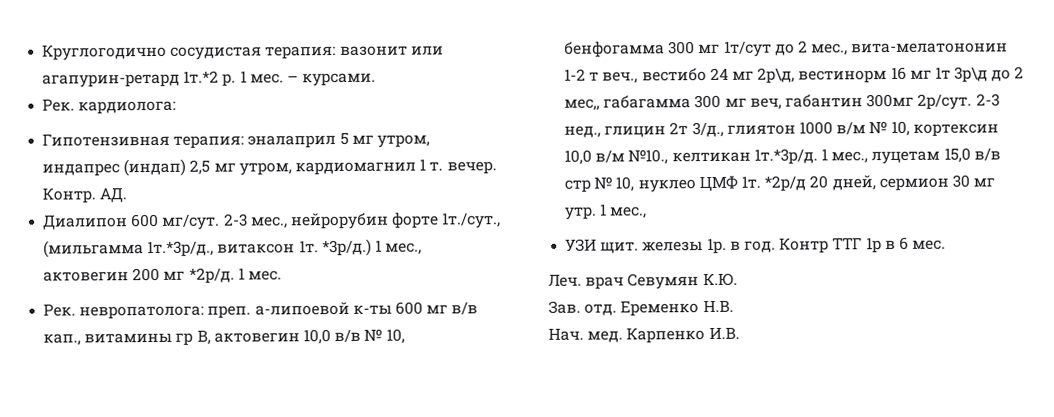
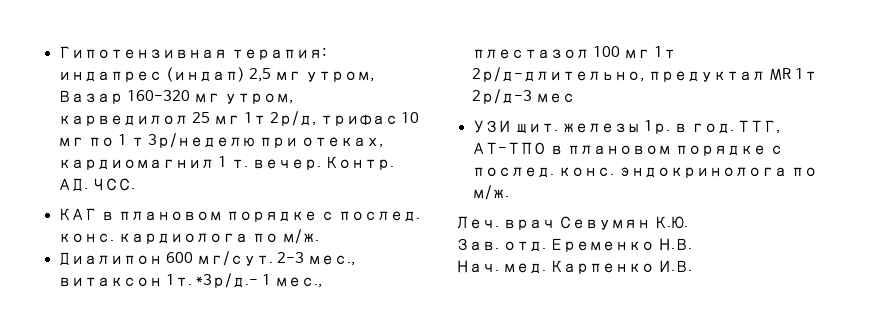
- Круглогодично сосудистая терапия: вазонит или агапурин-ретард 1т.*2 р. 1 мес. – курсами.
- Рек. кардиолога:
- Гипотензивная терапия: эналаприл 5 мг утром, индапрес (индап) 2,5 мг утром, кардиомагнил 1 т. вечер.
+ Гипотензивная терапия: индапрес (индап) 2,5 мг утром, Вазар 160-320 мг утром, карведилол 25 мг 1т 2р/д, трифас 10 мг по 1 т 3р/неделю при отеках, кардиомагнил 1 т. вечер.
- АД.
+ АД. ЧСС.
+ КАГ в плановом порядке с послед. конс. кардиолога по м/ж.
- 2-3 мес., нейрорубин форте 1т./сут., (мильгамма 1т.*3р/д., витаксон 1т.
+ 2-3 мес., витаксон 1т.
- *3р/д.) 1 мес., актовегин 200 мг *2р/д. 1 мес.
- Рек. невропатолога: преп. а-липоевой к-ты 600 мг в/в кап., витамины гр В, актовегин 10,0 в/в № 10, бенфогамма 300 мг 1т/сут до 2 мес., вита-мелатононин 1-2 т веч., вестибо 24 мг 2р\д, вестинорм 16 мг 1т 3р\д до 2 мес,, габагамма 300 мг веч, габантин 300мг 2р/сут. 2-3 нед., глицин 2т 3/д., глиятон 1000 в/м № 10, кортексин 10,0 в/м №10., келтикан 1т.*3р/д. 1 мес., луцетам 15,0 в/в стр № 10, нуклео ЦМФ 1т. *2р/д 20 дней, сермион 30 мг утр. 1 мес.,
+ *3р/д.- 1 мес., плестазол 100 мг 1т 2р/д-длительно, предуктал МR 1т 2р/д-3 мес
- Контр ТТГ 1р в 6 мес.
+ ТТГ, АТ-ТПО в плановом порядке с послед. конс. эндокринолога по м/ж.

